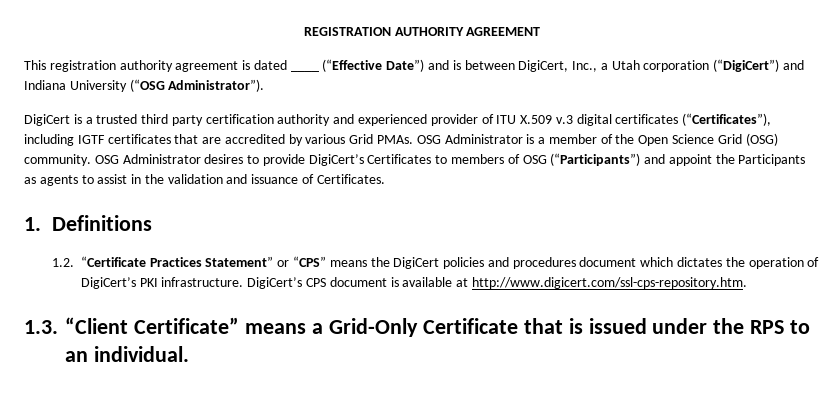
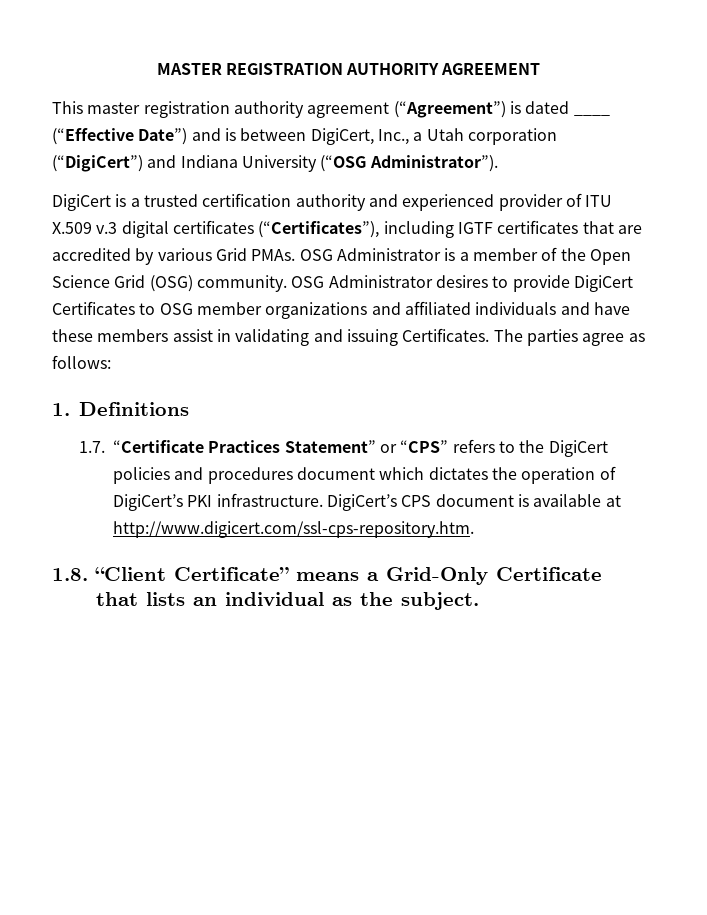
- REGISTRATION AUTHORITY AGREEMENT
+ MASTER REGISTRATION AUTHORITY AGREEMENT
- This registration authority agreement is dated ____ (“Effective Date”) and is between DigiCert, Inc., a Utah corporation (“DigiCert”) and Indiana University (“OSG Administrator”).
+ This master registration authority agreement (“Agreement”) is dated ____ (“Effective Date”) and is between DigiCert, Inc., a Utah corporation (“DigiCert”) and Indiana University (“OSG Administrator”).
- DigiCert is a trusted third party certification authority and experienced provider of ITU X.509 v.3 digital certificates (“Certificates”), including IGTF certificates that are accredited by various Grid PMAs.
+ DigiCert is a trusted certification authority and experienced provider of ITU X.509 v.3 digital certificates (“Certificates”), including IGTF certificates that are accredited by various Grid PMAs.
- OSG Administrator desires to provide DigiCert’s Certificates to members of OSG (“Participants”) and appoint the Participants as agents to assist in the validation and issuance of Certificates.
+ OSG Administrator desires to provide DigiCert Certificates to OSG member organizations and affiliated individuals and have these members assist in validating and issuing Certificates. The parties agree as follows:
- 1.2. “Certificate Practices Statement” or “CPS” means the DigiCert policies and procedures document which dictates the operation of DigiCert’s PKI infrastructure.
+ 1.7. “Certificate Practices Statement” or “CPS” refers to the DigiCert policies and procedures document which dictates the operation of DigiCert’s PKI infrastructure.
- 1.3. “Client Certificate” means a Grid-Only Certificate that is issued under the RPS to an individual.
+ 1.8. “Client Certificate” means a Grid-Only Certificate that lists an individual as the subject.

